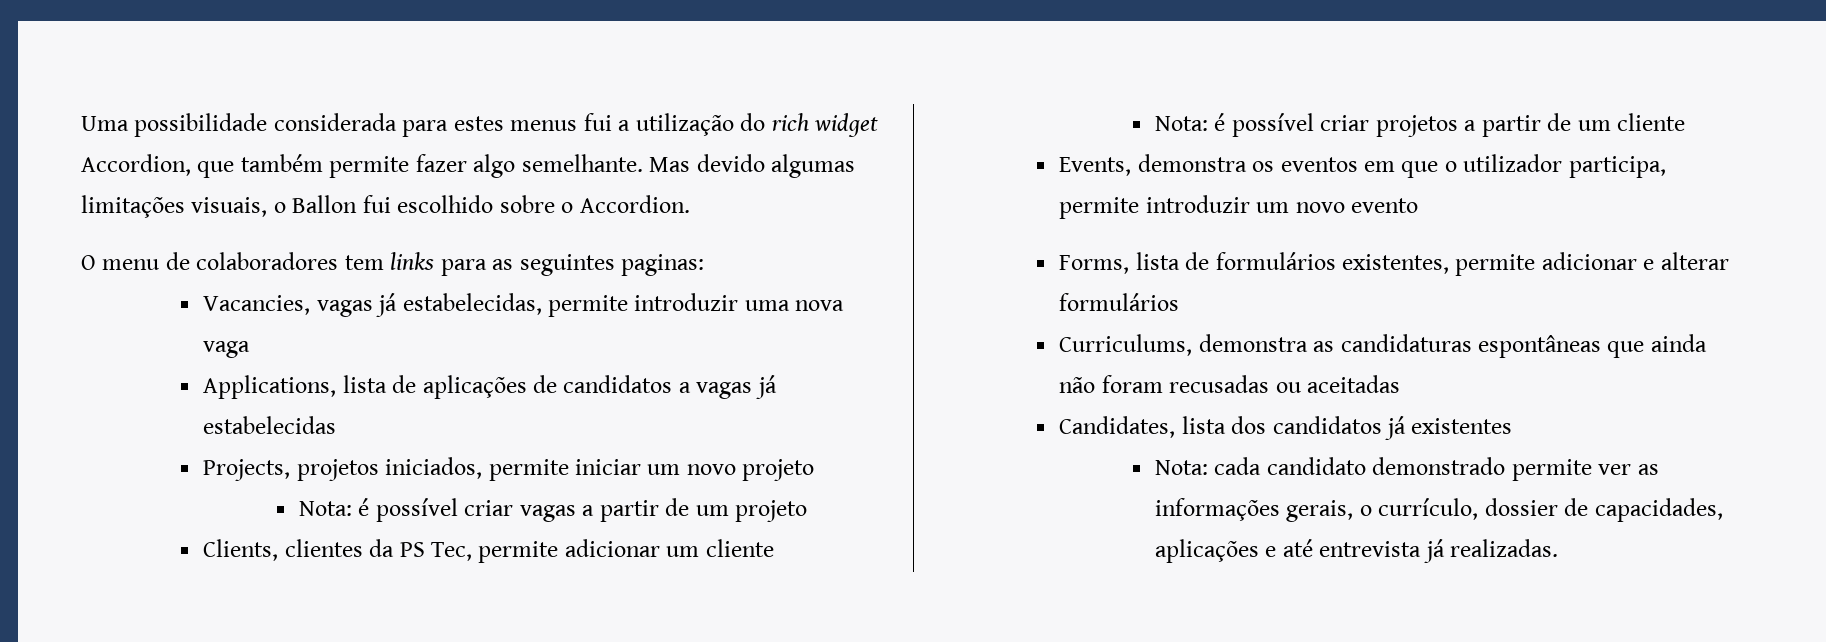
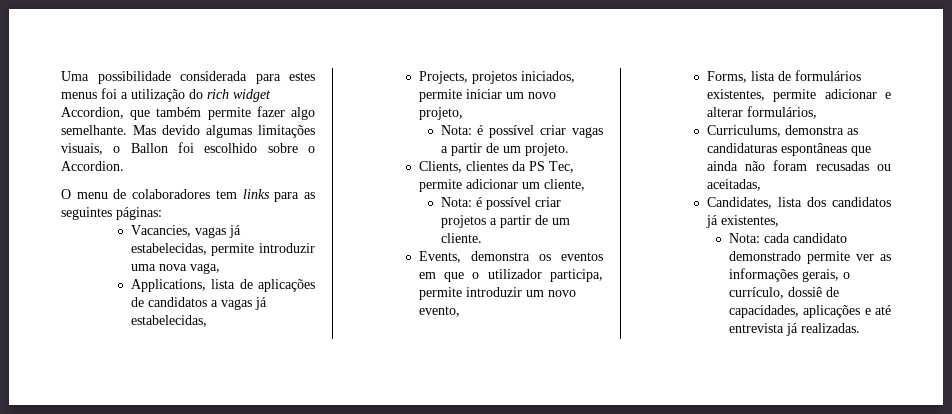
- Uma possibilidade considerada para estes menus fui a utilização do rich widget Accordion, que também permite fazer algo semelhante.
+ Uma possibilidade considerada para estes menus foi a utilização do rich widget Accordion, que também permite fazer algo semelhante.
- Mas devido algumas limitações visuais, o Ballon fui escolhido sobre o Accordion.
+ Mas devido algumas limitações visuais, o Ballon foi escolhido sobre o Accordion.
- O menu de colaboradores tem links para as seguintes paginas:
+ O menu de colaboradores tem links para as seguintes páginas:
- Vacancies, vagas já estabelecidas, permite introduzir uma nova vaga
+ Vacancies, vagas já estabelecidas, permite introduzir uma nova vaga,
- Applications, lista de aplicações de candidatos a vagas já estabelecidas
+ Applications, lista de aplicações de candidatos a vagas já estabelecidas,
- Projects, projetos iniciados, permite iniciar um novo projeto
+ Projects, projetos iniciados, permite iniciar um novo projeto,
- Nota: é possível criar vagas a partir de um projeto
+ Nota: é possível criar vagas a partir de um projeto.
- Clients, clientes da PS Tec, permite adicionar um cliente
+ Clients, clientes da PS Tec, permite adicionar um cliente,
- Nota: é possível criar projetos a partir de um cliente
+ Nota: é possível criar projetos a partir de um cliente.
- Events, demonstra os eventos em que o utilizador participa, permite introduzir um novo evento
+ Events, demonstra os eventos em que o utilizador participa, permite introduzir um novo evento,
- Forms, lista de formulários existentes, permite adicionar e alterar formulários
+ Forms, lista de formulários existentes, permite adicionar e alterar formulários,
- Curriculums, demonstra as candidaturas espontâneas que ainda não foram recusadas ou aceitadas
+ Curriculums, demonstra as candidaturas espontâneas que ainda não foram recusadas ou aceitadas,
- Candidates, lista dos candidatos já existentes
+ Candidates, lista dos candidatos já existentes,
- Nota: cada candidato demonstrado permite ver as informações gerais, o currículo, dossier de capacidades, aplicações e até entrevista já realizadas.
+ Nota: cada candidato demonstrado permite ver as informações gerais, o currículo, dossiê de capacidades, aplicações e até entrevista já realizadas.

